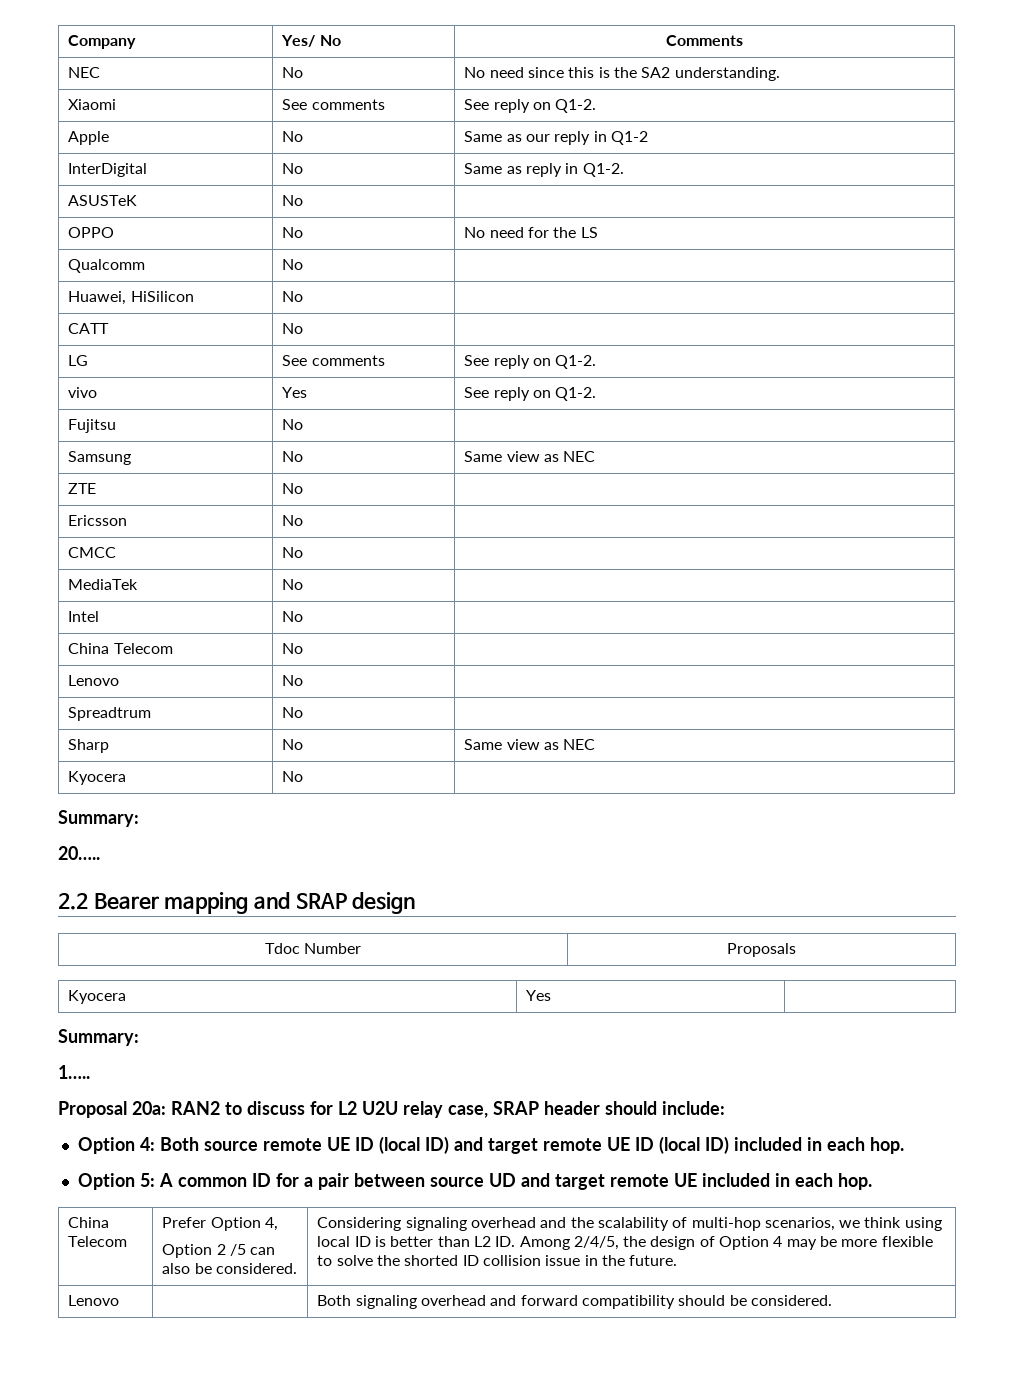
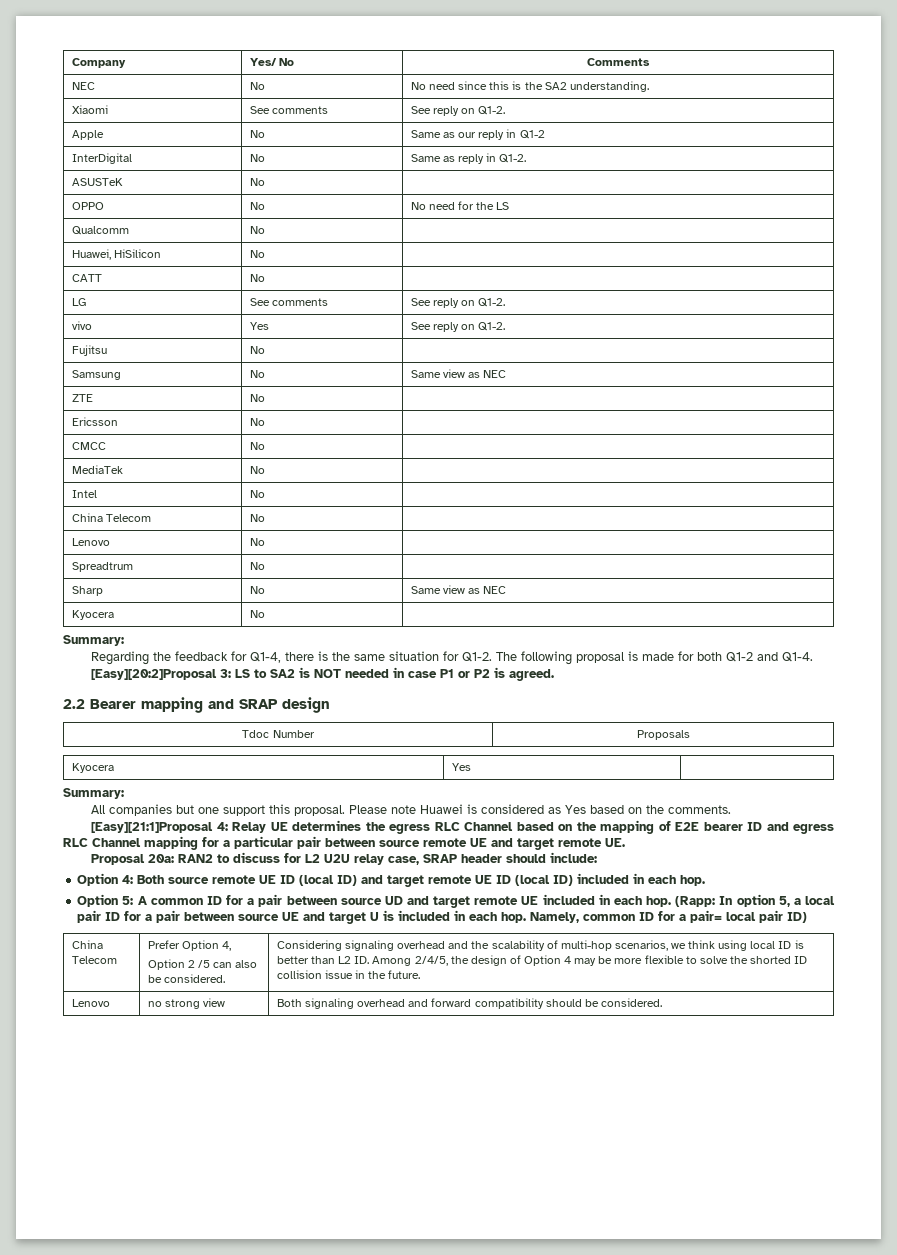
- 20…..
+ Regarding the feedback for Q1-4, there is the same situation for Q1-2. The following proposal is made for both Q1-2 and Q1-4.
+ [Easy][20:2]Proposal 3: LS to SA2 is NOT needed in case P1 or P2 is agreed.
- 1…..
+ All companies but one support this proposal. Please note Huawei is considered as Yes based on the comments.
+ [Easy][21:1]Proposal 4: Relay UE determines the egress RLC Channel based on the mapping of E2E bearer ID and egress RLC Channel mapping for a particular pair between source remote UE and target remote UE.
+ (Rapp: In option 5, a local pair ID for a pair between source UE and target U is included in each hop. Namely, common ID for a pair= local pair ID)
- Lenovo | | Both signaling overhead and forward compatibility should be considered.
+ Lenovo | no strong view | Both signaling overhead and forward compatibility should be considered.

